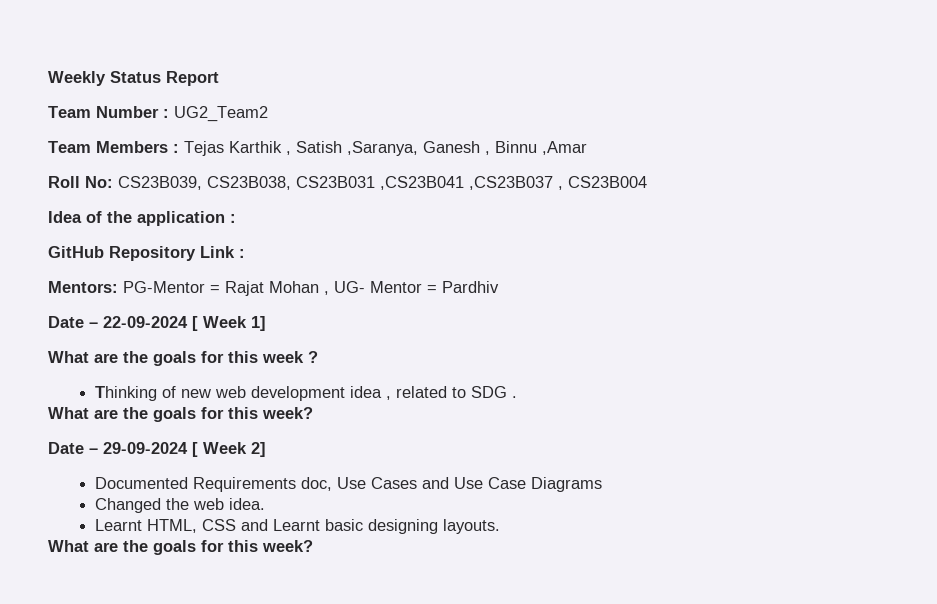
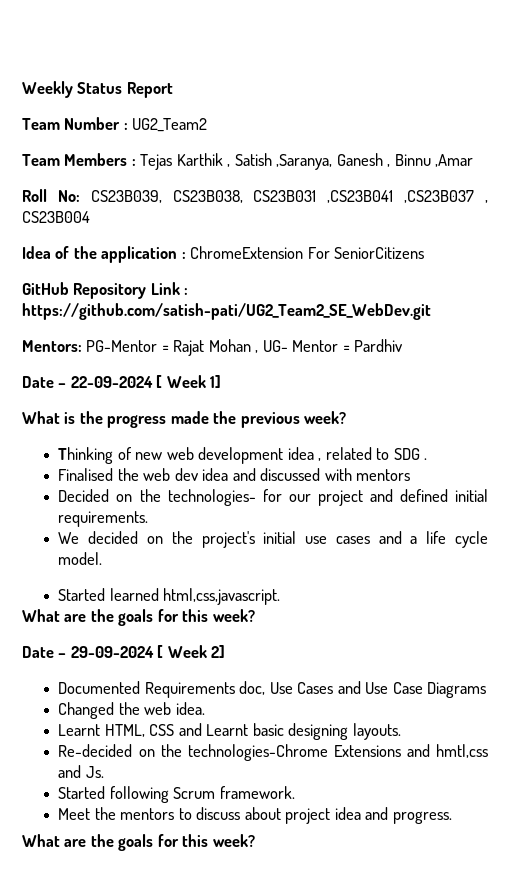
- Idea of the application :
+ Idea of the application : ChromeExtension For SeniorCitizens
- GitHub Repository Link :
+ GitHub Repository Link : https://github.com/satish-pati/UG2_Team2_SE_WebDev.git
- What are the goals for this week ?
+ What is the progress made the previous week?
+ Finalised the web dev idea and discussed with mentors
+ Decided on the technologies- for our project and defined initial requirements.
+ We decided on the project's initial use cases and a life cycle model.
+ Started learned html,css,javascript.
+ Re-decided on the technologies-Chrome Extensions and hmtl,css and Js.
+ Started following Scrum framework.
+ Meet the mentors to discuss about project idea and progress.

